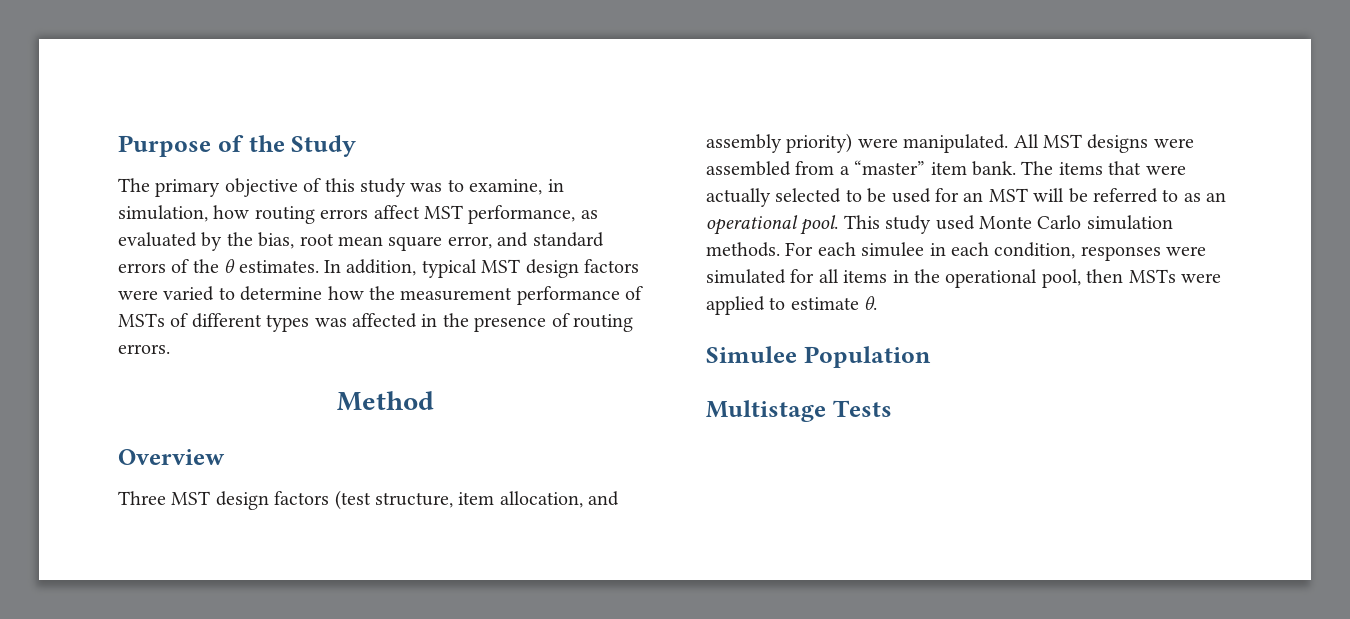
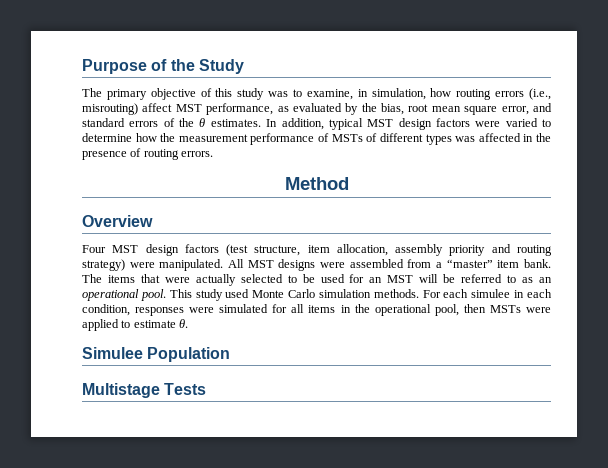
- The primary objective of this study was to examine, in simulation, how routing errors affect MST performance, as evaluated by the bias, root mean square error, and standard errors of the θ estimates.
+ The primary objective of this study was to examine, in simulation, how routing errors (i.e., misrouting) affect MST performance, as evaluated by the bias, root mean square error, and standard errors of the θ estimates.
- Three MST design factors (test structure, item allocation, and assembly priority) were manipulated.
+ Four MST design factors (test structure, item allocation, assembly priority and routing strategy) were manipulated.

